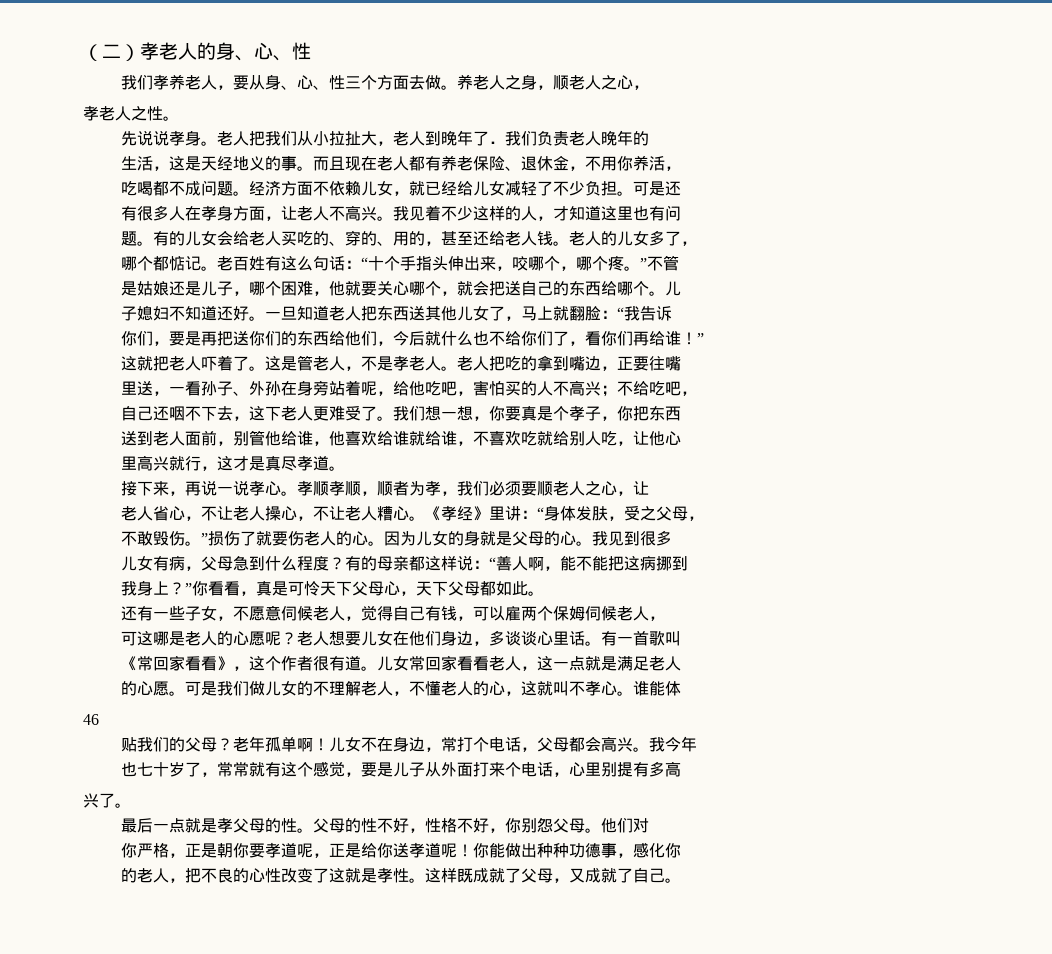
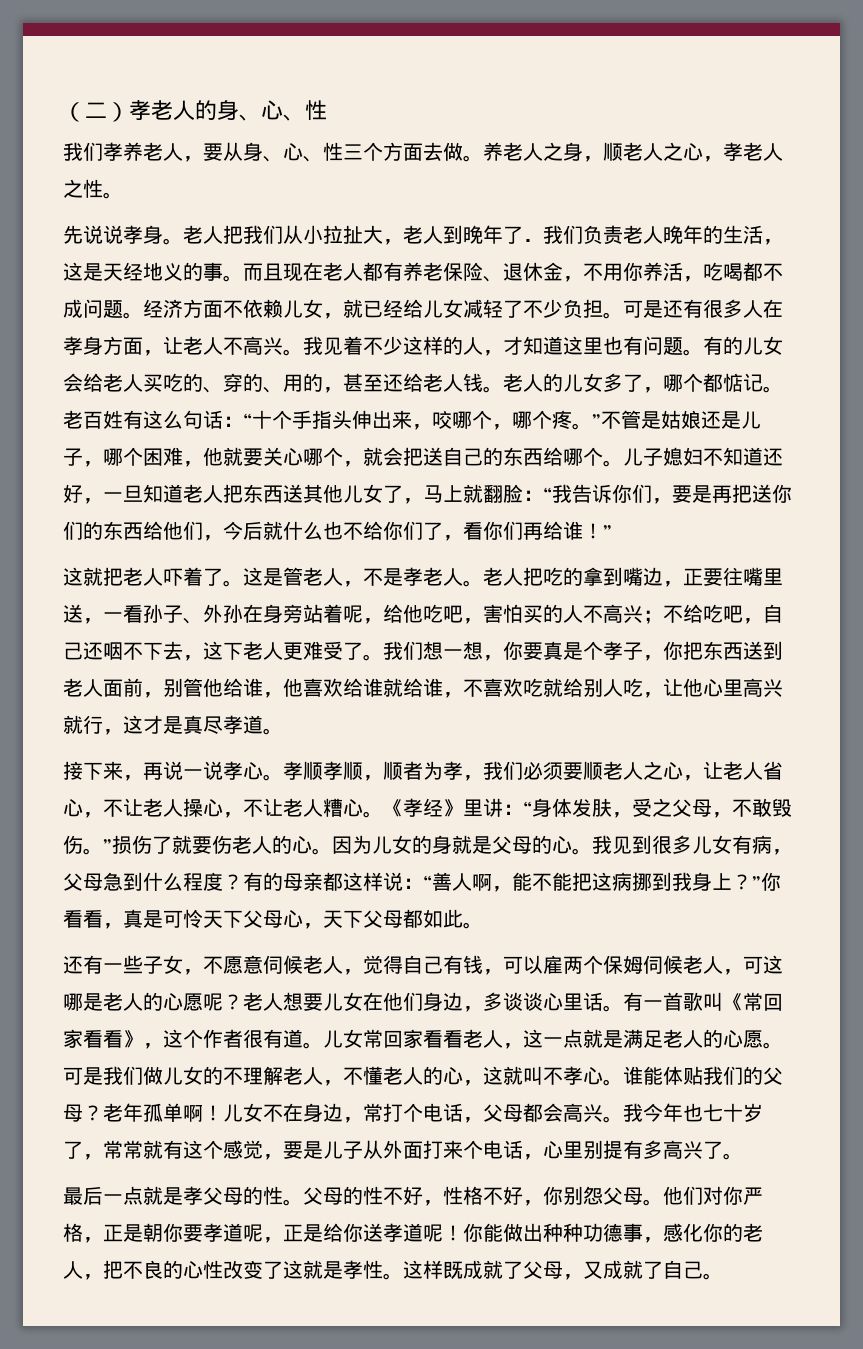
- 养老人之身，顺老人之心，
- 孝老人之性。
+ 养老人之身，顺老人之心，孝老人之性。
- 老人把我们从小拉扯大，老人到晚年了．我们负责老人晚年的
- 生活，这是天经地义的事。
+ 老人把我们从小拉扯大，老人到晚年了．我们负责老人晚年的生活，这是天经地义的事。
- 而且现在老人都有养老保险、退休金，不用你养活，
- 吃喝都不成问题。
+ 而且现在老人都有养老保险、退休金，不用你养活，吃喝都不成问题。
- 可是还
- 有很多人在孝身方面，让老人不高兴。
+ 可是还有很多人在孝身方面，让老人不高兴。
- 我见着不少这样的人，才知道这里也有问
- 题。
+ 我见着不少这样的人，才知道这里也有问题。
- 老人的儿女多了，
- 哪个都惦记。
+ 老人的儿女多了，哪个都惦记。
- 老百姓有这么句话：“十个手指头伸出来，咬哪个，哪个疼。”不管
- 是姑娘还是儿子，哪个困难，他就要关心哪个，就会把送自己的东西给哪个。儿
- 子媳妇不知道还好。一旦知道老人把东西送其他儿女了，马上就翻脸：
+ 老百姓有这么句话：“十个手指头伸出来，咬哪个，哪个疼。”不管是姑娘还是儿子，哪个困难，他就要关心哪个，就会把送自己的东西给哪个。儿子媳妇不知道还好，一旦知道老人把东西送其他儿女了，马上就翻脸：
- “我告诉
- 你们，要是再把送你们的东西给他们，今后就什么也不给你们了，看你们再给谁！”
+ “我告诉你们，要是再把送你们的东西给他们，今后就什么也不给你们了，看你们再给谁！”
- 老人把吃的拿到嘴边，正要往嘴
- 里送，一看孙子、外孙在身旁站着呢，给他吃吧，害怕买的人不高兴；不给吃吧，
- 自己还咽不下去，这下老人更难受了。
+ 老人把吃的拿到嘴边，正要往嘴里送，一看孙子、外孙在身旁站着呢，给他吃吧，害怕买的人不高兴；不给吃吧，自己还咽不下去，这下老人更难受了。
- 我们想一想，你要真是个孝子，你把东西
- 送到老人面前，别管他给谁，他喜欢给谁就给谁，不喜欢吃就给别人吃，让他心
- 里高兴就行，这才是真尽孝道。
+ 我们想一想，你要真是个孝子，你把东西送到老人面前，别管他给谁，他喜欢给谁就给谁，不喜欢吃就给别人吃，让他心里高兴就行，这才是真尽孝道。
- 孝顺孝顺，顺者为孝，我们必须要顺老人之心，让
- 老人省心，不让老人操心，不让老人糟心。
+ 孝顺孝顺，顺者为孝，我们必须要顺老人之心，让老人省心，不让老人操心，不让老人糟心。
- 《孝经》里讲：“身体发肤，受之父母，
- 不敢毁伤。”损伤了就要伤老人的心。
+ 《孝经》里讲：“身体发肤，受之父母，不敢毁伤。”损伤了就要伤老人的心。
- 我见到很多
- 儿女有病，父母急到什么程度？
+ 我见到很多儿女有病，父母急到什么程度？
- 有的母亲都这样说：“善人啊，能不能把这病挪到
- 我身上？”你看看，真是可怜天下父母心，天下父母都如此。
+ 有的母亲都这样说：“善人啊，能不能把这病挪到我身上？”你看看，真是可怜天下父母心，天下父母都如此。
- 还有一些子女，不愿意伺候老人，觉得自己有钱，可以雇两个保姆伺候老人，
- 可这哪是老人的心愿呢？
+ 还有一些子女，不愿意伺候老人，觉得自己有钱，可以雇两个保姆伺候老人，可这哪是老人的心愿呢？
- 有一首歌叫
- 《常回家看看》，这个作者很有道。
+ 有一首歌叫《常回家看看》，这个作者很有道。
- 儿女常回家看看老人，这一点就是满足老人
- 的心愿。
+ 儿女常回家看看老人，这一点就是满足老人的心愿。
- 谁能体
- 46
- 贴我们的父母？
+ 谁能体贴我们的父母？
- 我今年
- 也七十岁了，常常就有这个感觉，要是儿子从外面打来个电话，心里别提有多高
- 兴了。
+ 我今年也七十岁了，常常就有这个感觉，要是儿子从外面打来个电话，心里别提有多高兴了。
- 他们对
- 你严格，正是朝你要孝道呢，正是给你送孝道呢！
+ 他们对你严格，正是朝你要孝道呢，正是给你送孝道呢！
- 你能做出种种功德事，感化你
- 的老人，把不良的心性改变了这就是孝性。
+ 你能做出种种功德事，感化你的老人，把不良的心性改变了这就是孝性。

